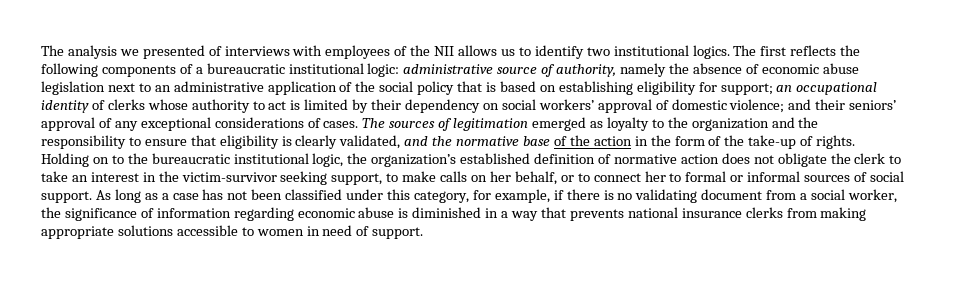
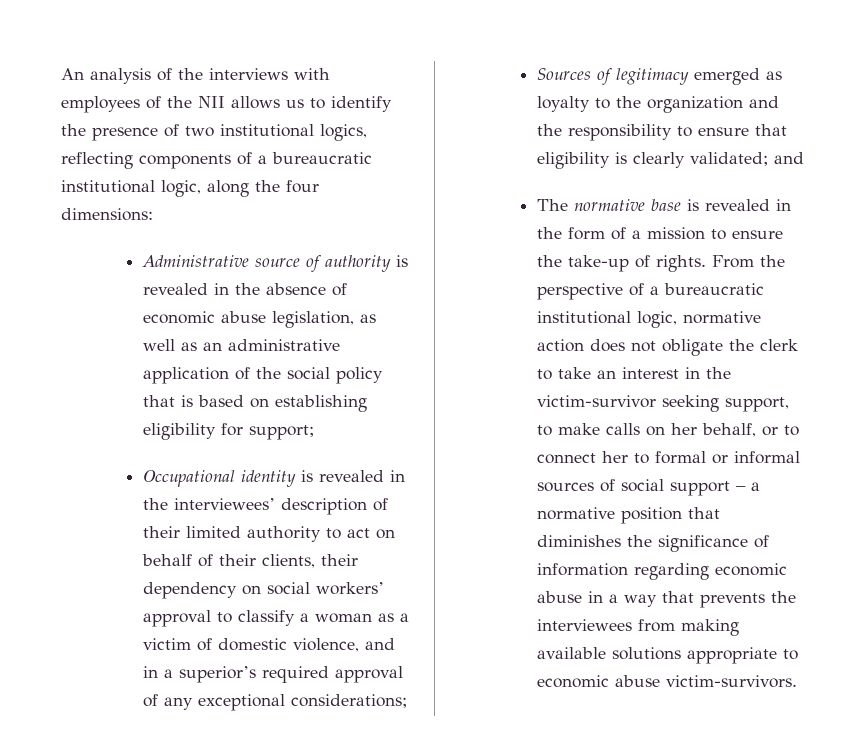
- The analysis we presented of interviews with employees of the NII allows us to identify two institutional logics. The first reflects the following components of a bureaucratic institutional logic: administrative source of authority, namely the absence of economic abuse legislation next to an administrative application of the social policy that is based on establishing eligibility for support; an occupational identity of clerks whose authority to act is limited by their dependency on social workers’ approval of domestic violence; and their seniors’ approval of any exceptional considerations of cases. The sources of legitimation emerged as loyalty to the organization and the responsibility to ensure that eligibility is clearly validated, and the normative base of the action in the form of the take-up of rights. Holding on to the bureaucratic institutional logic, the organization’s established definition of normative action does not obligate the clerk to take an interest in the victim-survivor seeking support, to make calls on her behalf, or to connect her to formal or informal sources of social support. As long as a case has not been classified under this category, for example, if there is no validating document from a social worker, the significance of information regarding economic abuse is diminished in a way that prevents national insurance clerks from making appropriate solutions accessible to women in need of support.
+ An analysis of the interviews with employees of the NII allows us to identify the presence of two institutional logics, reflecting components of a bureaucratic institutional logic, along the four dimensions:
+ Administrative source of authority is revealed in the absence of economic abuse legislation, as well as an administrative application of the social policy that is based on establishing eligibility for support;
+ Occupational identity is revealed in the interviewees’ description of their limited authority to act on behalf of their clients, their dependency on social workers’ approval to classify a woman as a victim of domestic violence, and in a superior’s required approval of any exceptional considerations;
+ Sources of legitimacy emerged as loyalty to the organization and the responsibility to ensure that eligibility is clearly validated; and
+ The normative base is revealed in the form of a mission to ensure the take-up of rights. From the perspective of a bureaucratic institutional logic, normative action does not obligate the clerk to take an interest in the victim-survivor seeking support, to make calls on her behalf, or to connect her to formal or informal sources of social support – a normative position that diminishes the significance of information regarding economic abuse in a way that prevents the interviewees from making available solutions appropriate to economic abuse victim-survivors.

